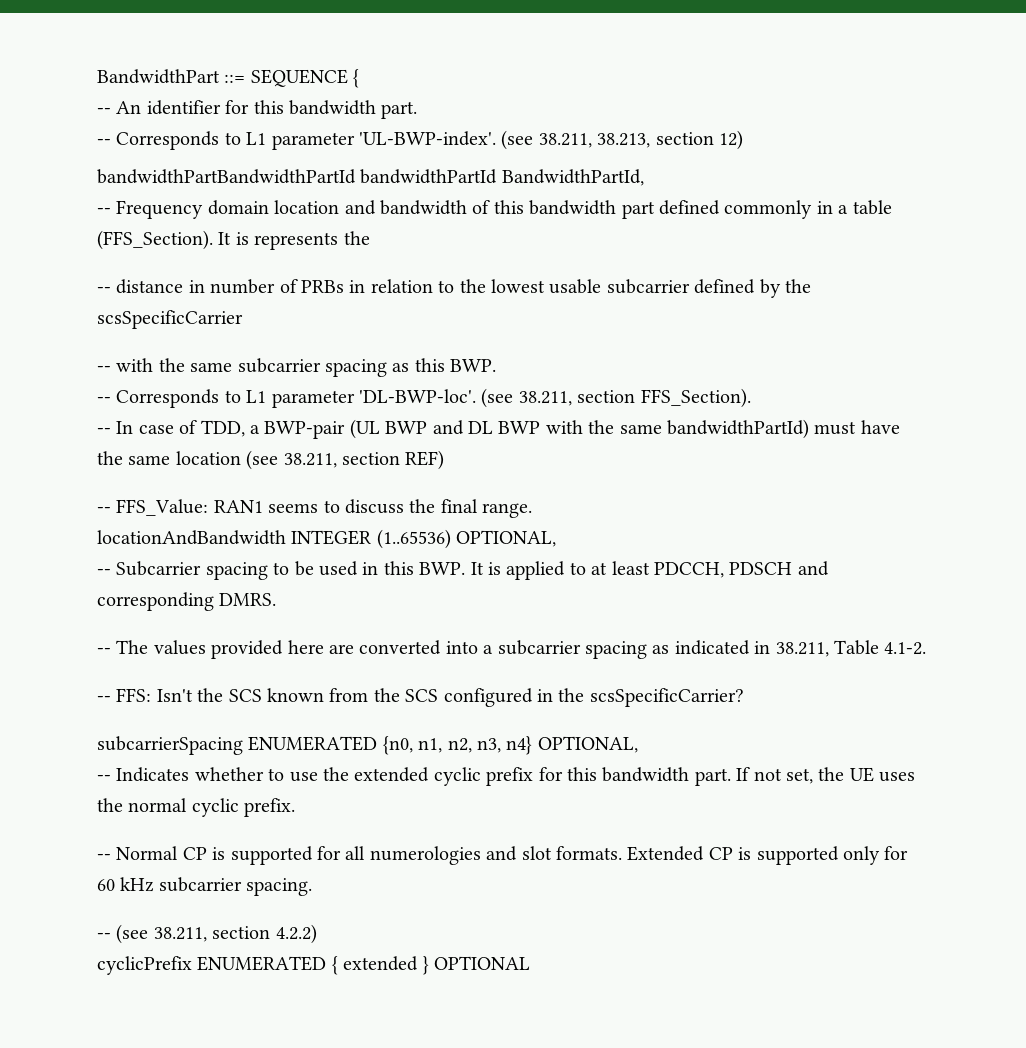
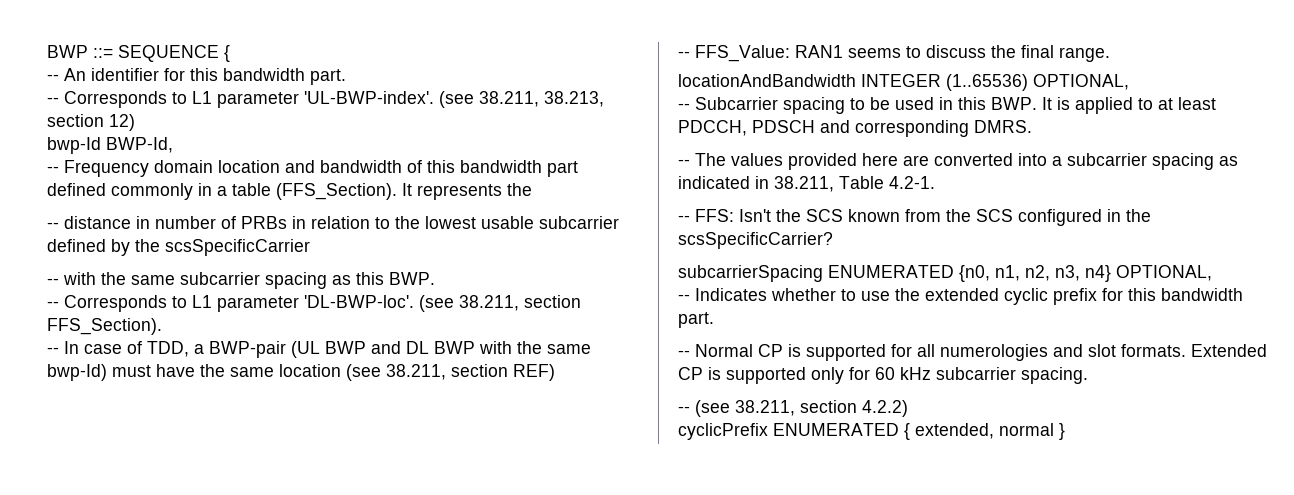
- BandwidthPart ::= SEQUENCE {
+ BWP ::= SEQUENCE {
- bandwidthPartBandwidthPartId bandwidthPartId BandwidthPartId,
+ bwp-Id BWP-Id,
- It is represents the
+ It represents the
- -- In case of TDD, a BWP-pair (UL BWP and DL BWP with the same bandwidthPartId) must have the same location (see 38.211, section REF)
+ -- In case of TDD, a BWP-pair (UL BWP and DL BWP with the same bwp-Id) must have the same location (see 38.211, section REF)
- -- The values provided here are converted into a subcarrier spacing as indicated in 38.211, Table 4.1-2.
+ -- The values provided here are converted into a subcarrier spacing as indicated in 38.211, Table 4.2-1.
- If not set, the UE uses the normal cyclic prefix.
- cyclicPrefix ENUMERATED { extended } OPTIONAL
+ cyclicPrefix ENUMERATED { extended, normal }

